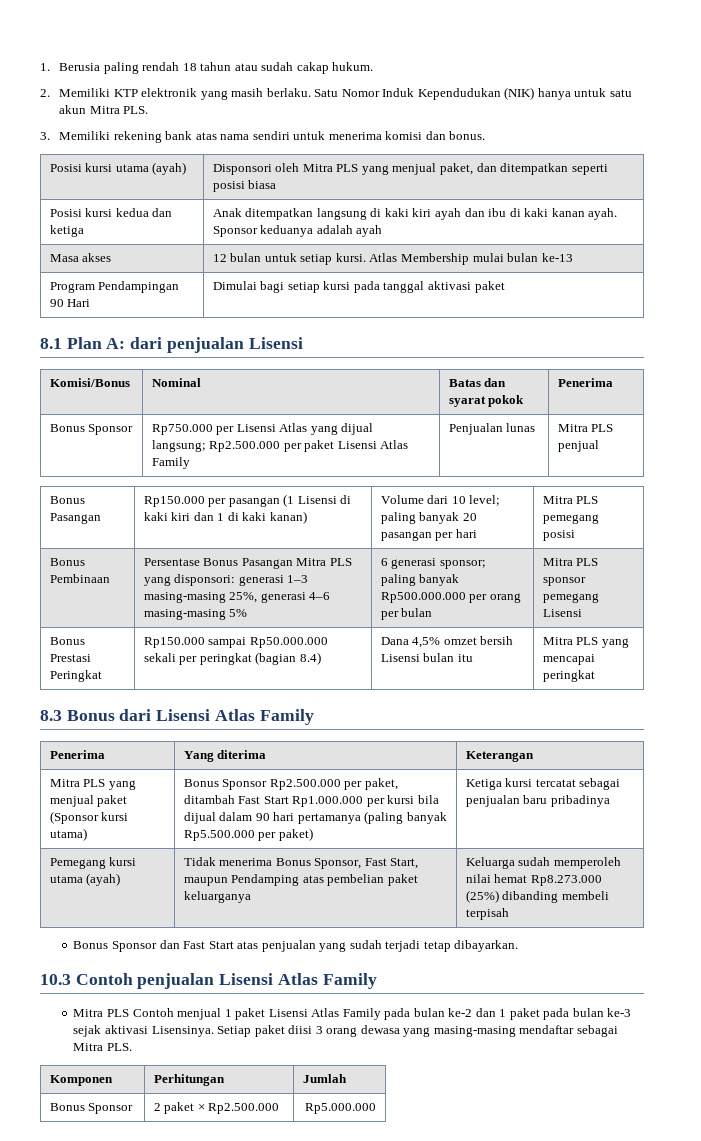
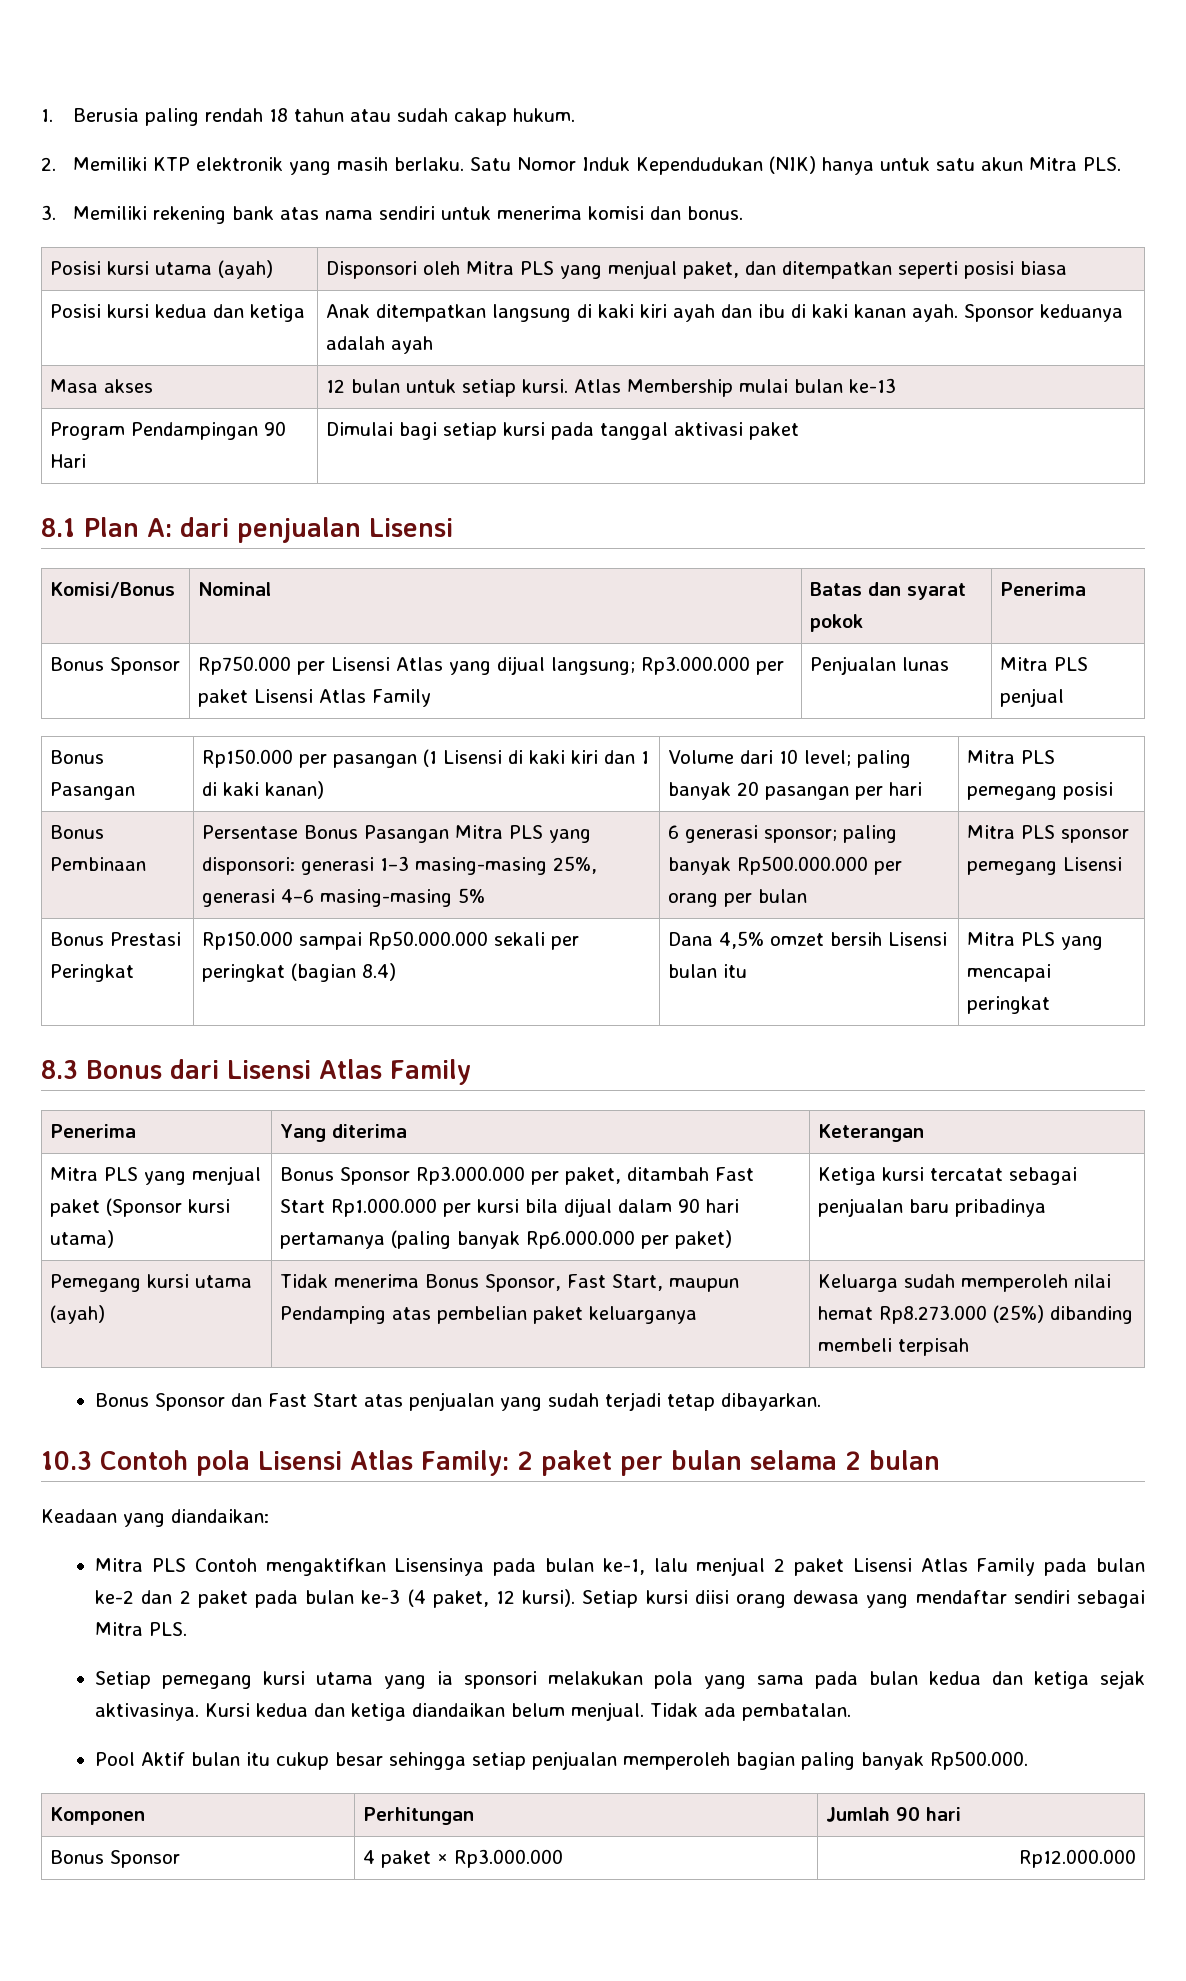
- Bonus Sponsor | Rp750.000 per Lisensi Atlas yang dijual langsung; Rp2.500.000 per paket Lisensi Atlas Family | Penjualan lunas | Mitra PLS penjual
+ Bonus Sponsor | Rp750.000 per Lisensi Atlas yang dijual langsung; Rp3.000.000 per paket Lisensi Atlas Family | Penjualan lunas | Mitra PLS penjual
- Mitra PLS yang menjual paket (Sponsor kursi utama) | Bonus Sponsor Rp2.500.000 per paket, ditambah Fast Start Rp1.000.000 per kursi bila dijual dalam 90 hari pertamanya (paling banyak Rp5.500.000 per paket) | Ketiga kursi tercatat sebagai penjualan baru pribadinya
+ Mitra PLS yang menjual paket (Sponsor kursi utama) | Bonus Sponsor Rp3.000.000 per paket, ditambah Fast Start Rp1.000.000 per kursi bila dijual dalam 90 hari pertamanya (paling banyak Rp6.000.000 per paket) | Ketiga kursi tercatat sebagai penjualan baru pribadinya
- 10.3 Contoh penjualan Lisensi Atlas Family
- Mitra PLS Contoh menjual 1 paket Lisensi Atlas Family pada bulan ke-2 dan 1 paket pada bulan ke-3 sejak aktivasi Lisensinya. Setiap paket diisi 3 orang dewasa yang masing-masing mendaftar sebagai Mitra PLS.
+ 10.3 Contoh pola Lisensi Atlas Family: 2 paket per bulan selama 2 bulan
+ Keadaan yang diandaikan:
+ Mitra PLS Contoh mengaktifkan Lisensinya pada bulan ke-1, lalu menjual 2 paket Lisensi Atlas Family pada bulan ke-2 dan 2 paket pada bulan ke-3 (4 paket, 12 kursi). Setiap kursi diisi orang dewasa yang mendaftar sendiri sebagai Mitra PLS.
+ Setiap pemegang kursi utama yang ia sponsori melakukan pola yang sama pada bulan kedua dan ketiga sejak aktivasinya. Kursi kedua dan ketiga diandaikan belum menjual. Tidak ada pembatalan.
+ Pool Aktif bulan itu cukup besar sehingga setiap penjualan memperoleh bagian paling banyak Rp500.000.
- Komponen | Perhitungan | Jumlah
- Bonus Sponsor | 2 paket × Rp2.500.000 | Rp5.000.000
+ Komponen | Perhitungan | Jumlah 90 hari
+ Bonus Sponsor | 4 paket × Rp3.000.000 | Rp12.000.000

